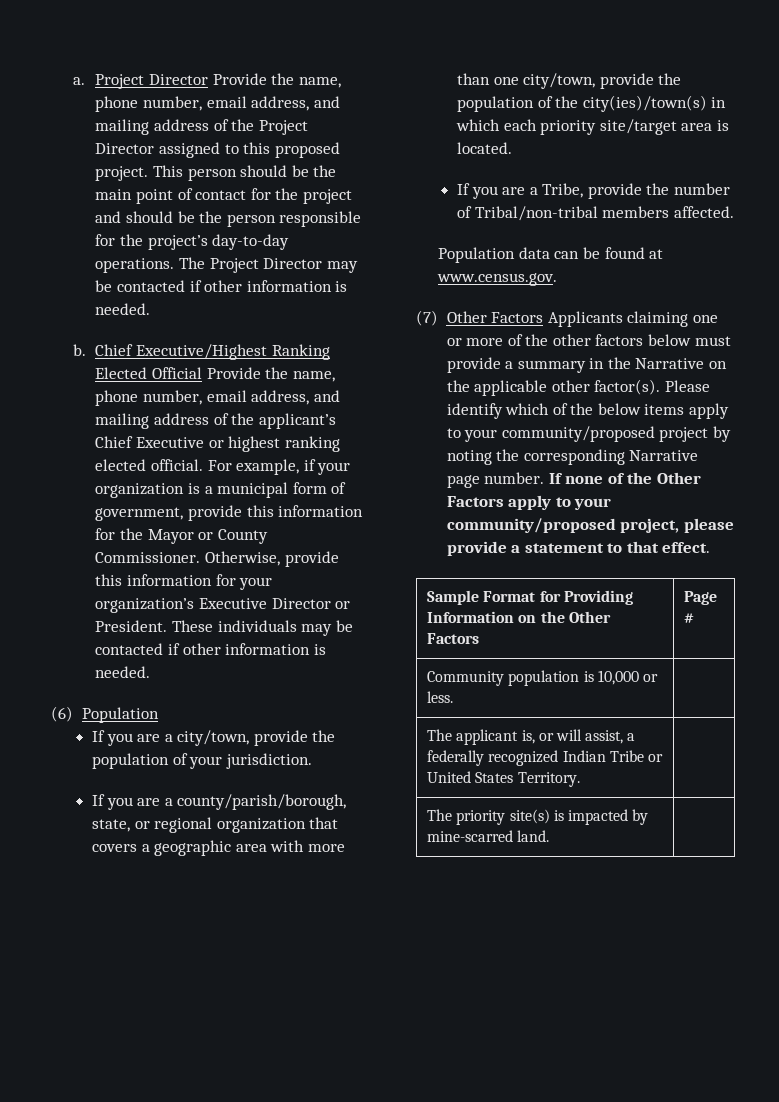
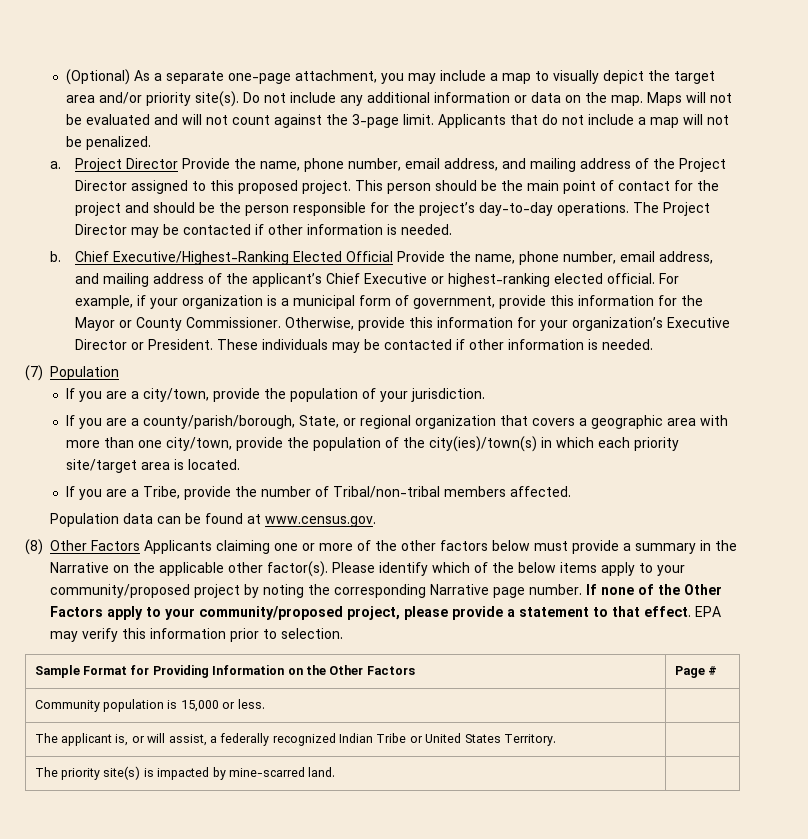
+ (Optional) As a separate one-page attachment, you may include a map to visually depict the target area and/or priority site(s). Do not include any additional information or data on the map. Maps will not be evaluated and will not count against the 3-page limit. Applicants that do not include a map will not be penalized.
- Chief Executive/Highest Ranking Elected Official Provide the name, phone number, email address, and mailing address of the applicant’s Chief Executive or highest ranking elected official.
+ Chief Executive/Highest-Ranking Elected Official Provide the name, phone number, email address, and mailing address of the applicant’s Chief Executive or highest-ranking elected official.
- (6) Population
+ (7) Population
- If you are a county/parish/borough, state, or regional organization that covers a geographic area with more than one city/town, provide the population of the city(ies)/town(s) in which each priority site/target area is located.
+ If you are a county/parish/borough, State, or regional organization that covers a geographic area with more than one city/town, provide the population of the city(ies)/town(s) in which each priority site/target area is located.
- (7) Other Factors Applicants claiming one or more of the other factors below must provide a summary in the Narrative on the applicable other factor(s).
+ (8) Other Factors Applicants claiming one or more of the other factors below must provide a summary in the Narrative on the applicable other factor(s).
+ EPA may verify this information prior to selection.
- Community population is 10,000 or less. |
+ Community population is 15,000 or less. |

